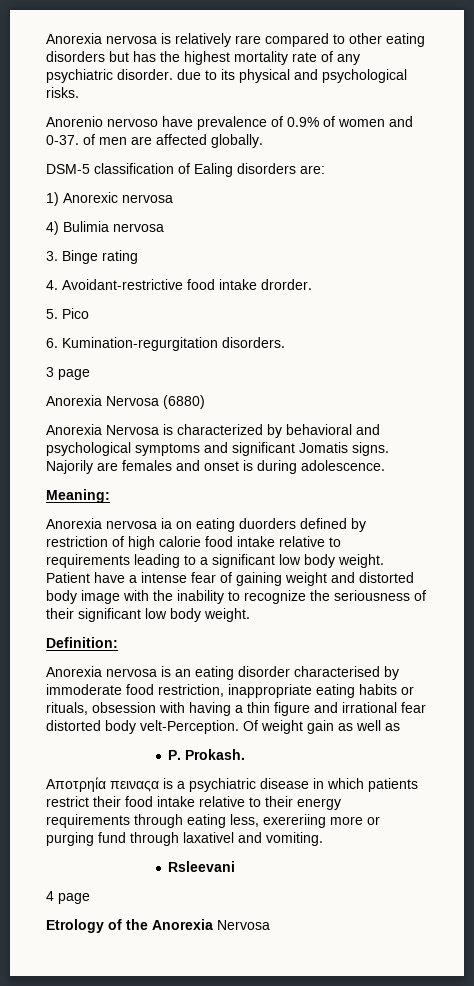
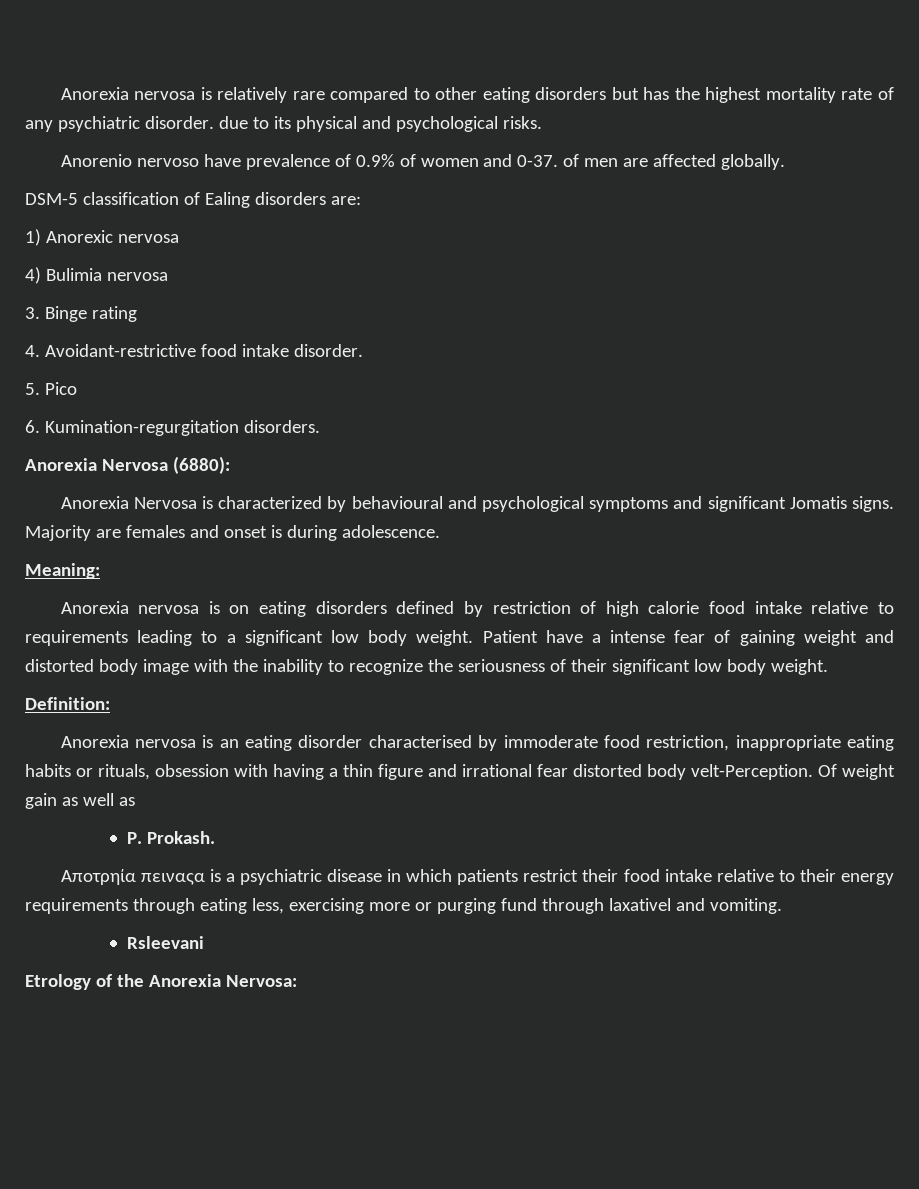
- 4. Avoidant-restrictive food intake drorder.
+ 4. Avoidant-restrictive food intake disorder.
- 3 page
- Anorexia Nervosa (6880)
+ Anorexia Nervosa (6880):
- Anorexia Nervosa is characterized by behavioral and psychological symptoms and significant Jomatis signs.
+ Anorexia Nervosa is characterized by behavioural and psychological symptoms and significant Jomatis signs.
- Najorily are females and onset is during adolescence.
+ Majority are females and onset is during adolescence.
- Anorexia nervosa ia on eating duorders defined by restriction of high calorie food intake relative to requirements leading to a significant low body weight.
+ Anorexia nervosa is on eating disorders defined by restriction of high calorie food intake relative to requirements leading to a significant low body weight.
- Αποτρηία πειναςα is a psychiatric disease in which patients restrict their food intake relative to their energy requirements through eating less, exereriing more or purging fund through laxativel and vomiting.
+ Αποτρηία πειναςα is a psychiatric disease in which patients restrict their food intake relative to their energy requirements through eating less, exercising more or purging fund through laxativel and vomiting.
- 4 page
- Etrology of the Anorexia Nervosa
+ Etrology of the Anorexia Nervosa:

